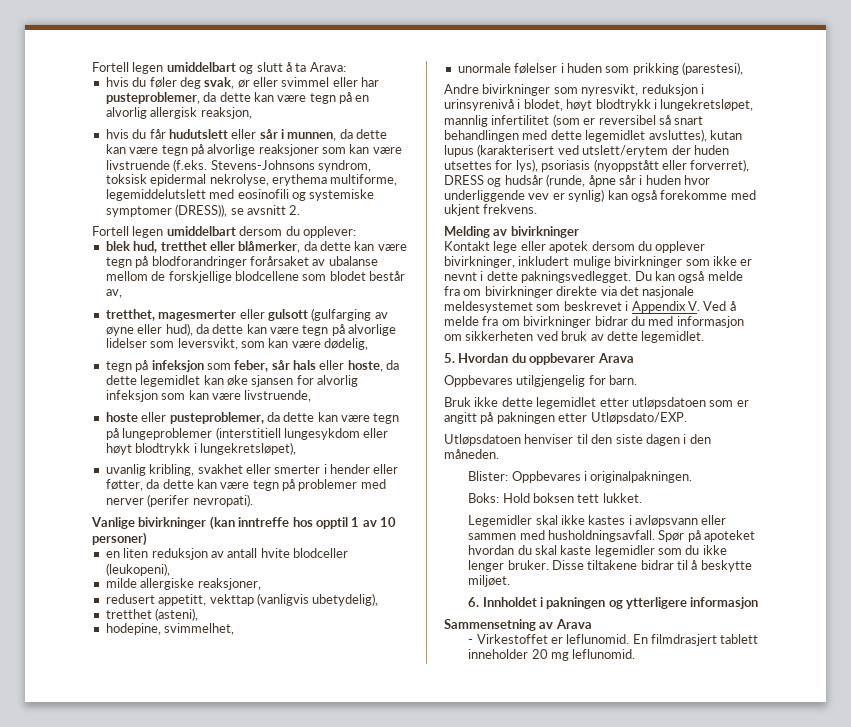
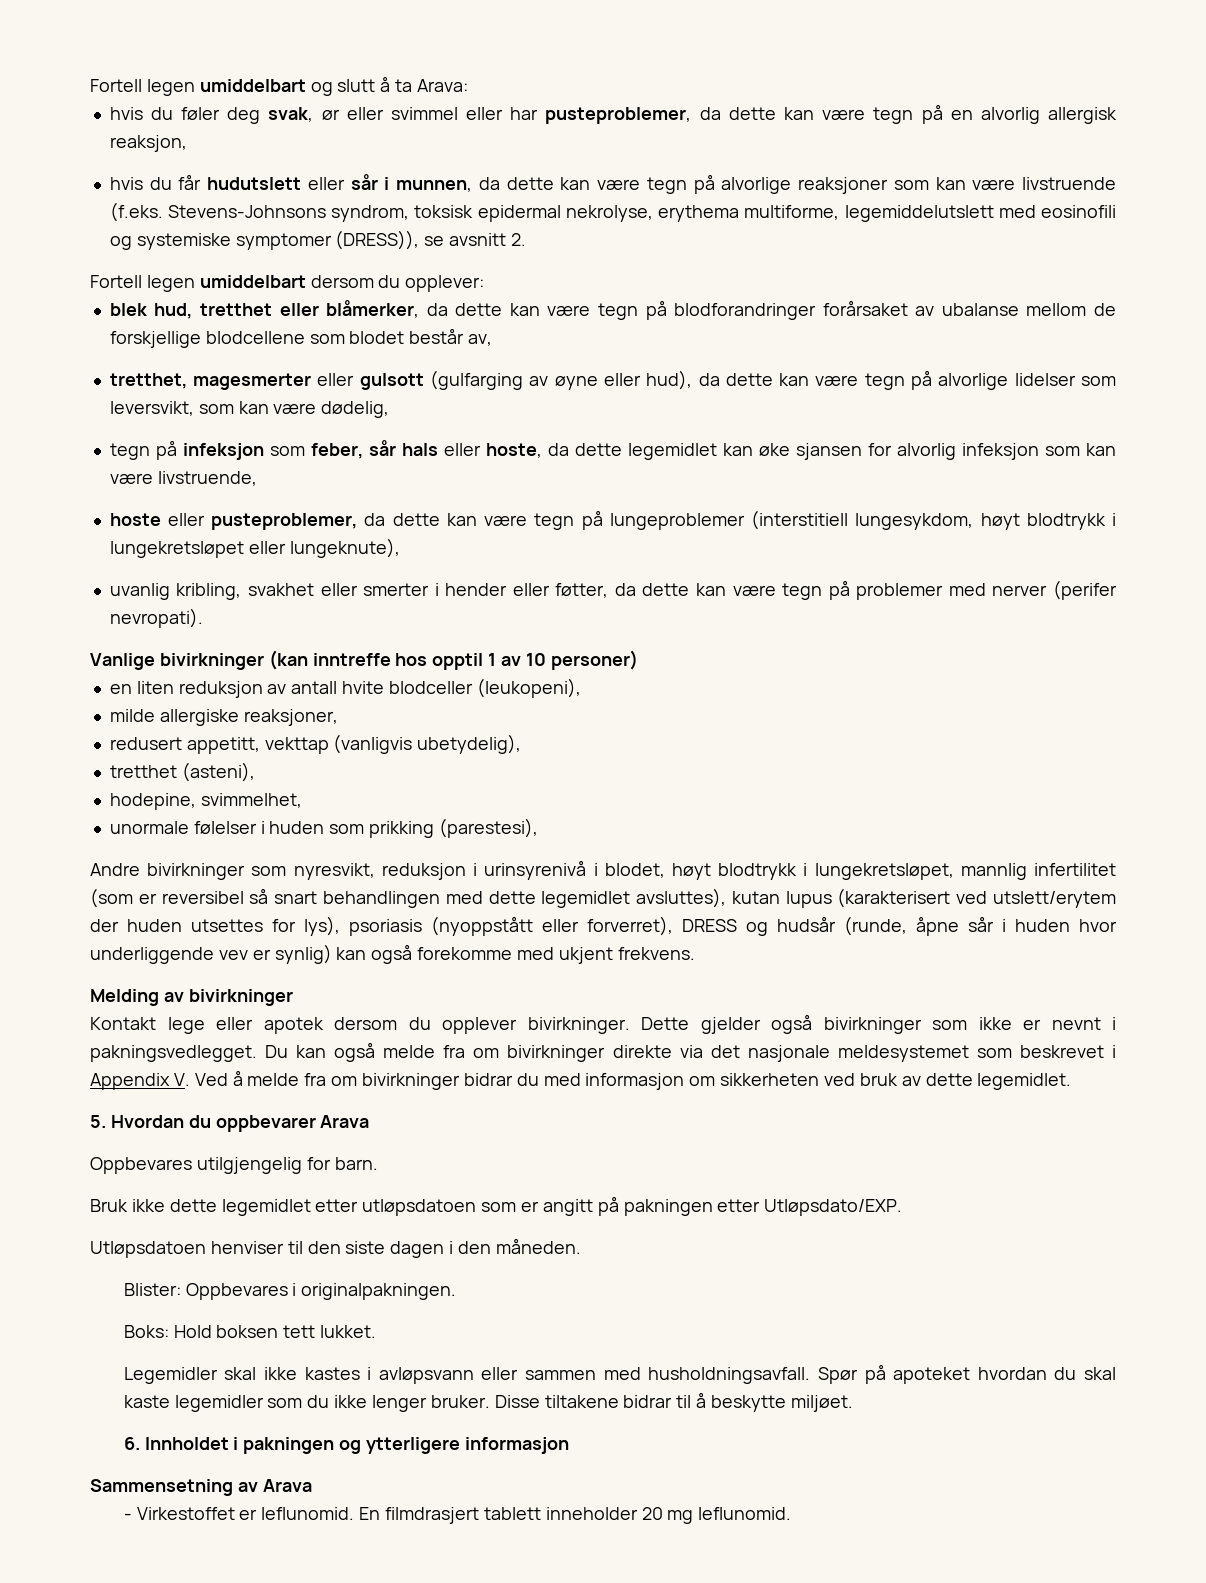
- hoste eller pusteproblemer, da dette kan være tegn på lungeproblemer (interstitiell lungesykdom eller høyt blodtrykk i lungekretsløpet),
+ hoste eller pusteproblemer, da dette kan være tegn på lungeproblemer (interstitiell lungesykdom, høyt blodtrykk i lungekretsløpet eller lungeknute),
- Kontakt lege eller apotek dersom du opplever bivirkninger, inkludert mulige bivirkninger som ikke er nevnt i dette pakningsvedlegget.
+ Kontakt lege eller apotek dersom du opplever bivirkninger. Dette gjelder også bivirkninger som ikke er nevnt i pakningsvedlegget.

